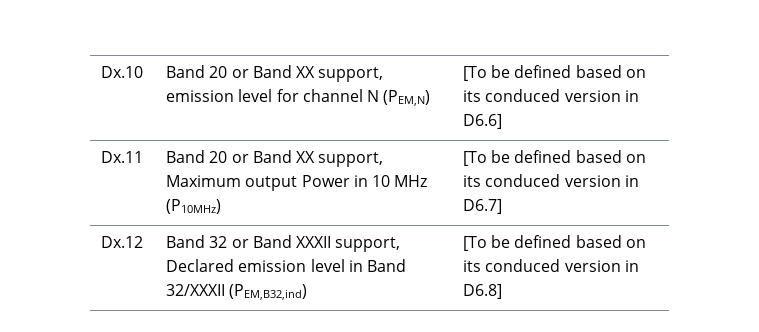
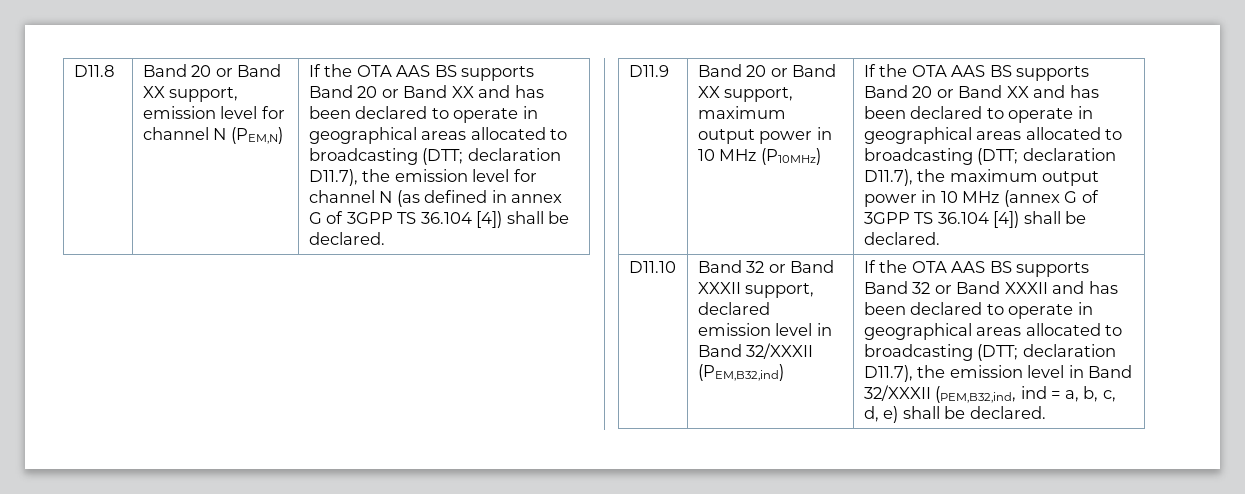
- Dx.10
+ D11.8
- [To be defined based on its conduced version in D6.6]
- Dx.11 | Band 20 or Band XX support, Maximum output Power in 10 MHz (P10MHz) | [To be defined based on its conduced version in D6.7]
- Dx.12 | Band 32 or Band XXXII support, Declared emission level in Band 32/XXXII (PEM,B32,ind) | [To be defined based on its conduced version in D6.8]
+ If the OTA AAS BS supports Band 20 or Band XX and has been declared to operate in geographical areas allocated to broadcasting (DTT; declaration D11.7), the emission level for channel N (as defined in annex G of 3GPP TS 36.104 [4]) shall be declared.
+ D11.9 | Band 20 or Band XX support, maximum output power in 10 MHz (P10MHz) | If the OTA AAS BS supports Band 20 or Band XX and has been declared to operate in geographical areas allocated to broadcasting (DTT; declaration D11.7), the maximum output power in 10 MHz (annex G of 3GPP TS 36.104 [4]) shall be declared.
+ D11.10 | Band 32 or Band XXXII support, declared emission level in Band 32/XXXII (PEM,B32,ind) | If the OTA AAS BS supports Band 32 or Band XXXII and has been declared to operate in geographical areas allocated to broadcasting (DTT; declaration D11.7), the emission level in Band 32/XXXII (PEM,B32,ind, ind = a, b, c, d, e) shall be declared.

